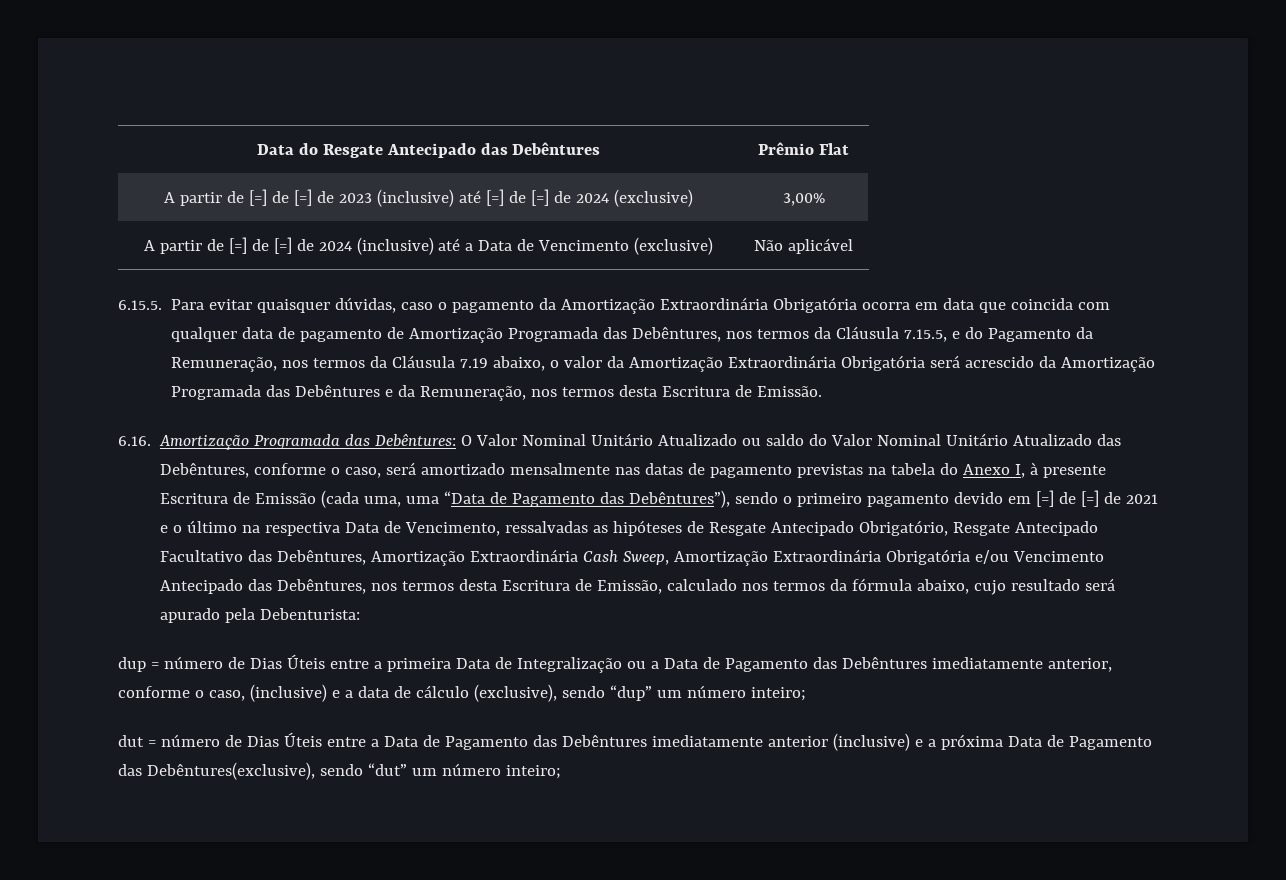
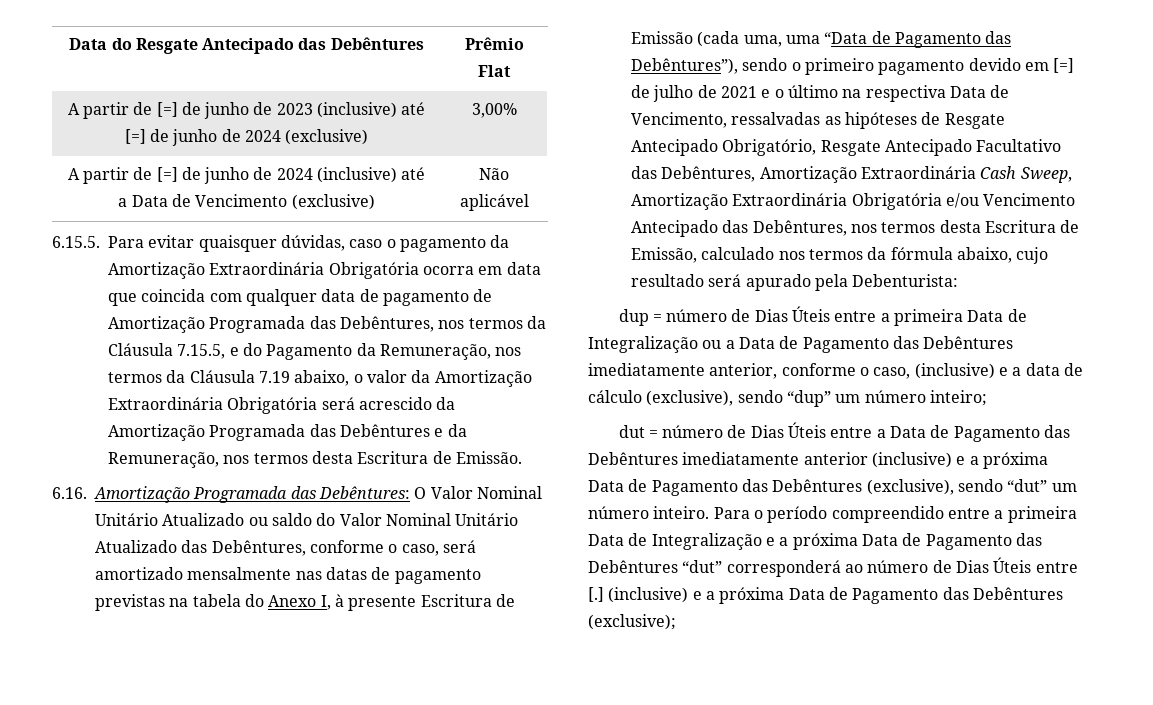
- A partir de [=] de [=] de 2023 (inclusive) até [=] de [=] de 2024 (exclusive) | 3,00%
+ A partir de [=] de junho de 2023 (inclusive) até [=] de junho de 2024 (exclusive) | 3,00%
- A partir de [=] de [=] de 2024 (inclusive) até a Data de Vencimento (exclusive) | Não aplicável
+ A partir de [=] de junho de 2024 (inclusive) até a Data de Vencimento (exclusive) | Não aplicável
- O Valor Nominal Unitário Atualizado ou saldo do Valor Nominal Unitário Atualizado das Debêntures, conforme o caso, será amortizado mensalmente nas datas de pagamento previstas na tabela do Anexo I, à presente Escritura de Emissão (cada uma, uma “Data de Pagamento das Debêntures”), sendo o primeiro pagamento devido em [=] de [=] de 2021 e o último na respectiva Data de Vencimento, ressalvadas as hipóteses de Resgate Antecipado Obrigatório, Resgate Antecipado Facultativo das Debêntures, Amortização Extraordinária Cash Sweep, Amortização Extraordinária Obrigatória e/ou Vencimento Antecipado das Debêntures, nos termos desta Escritura de Emissão, calculado nos termos da fórmula abaixo, cujo resultado será apurado pela Debenturista:
+ O Valor Nominal Unitário Atualizado ou saldo do Valor Nominal Unitário Atualizado das Debêntures, conforme o caso, será amortizado mensalmente nas datas de pagamento previstas na tabela do Anexo I, à presente Escritura de Emissão (cada uma, uma “Data de Pagamento das Debêntures”), sendo o primeiro pagamento devido em [=] de julho de 2021 e o último na respectiva Data de Vencimento, ressalvadas as hipóteses de Resgate Antecipado Obrigatório, Resgate Antecipado Facultativo das Debêntures, Amortização Extraordinária Cash Sweep, Amortização Extraordinária Obrigatória e/ou Vencimento Antecipado das Debêntures, nos termos desta Escritura de Emissão, calculado nos termos da fórmula abaixo, cujo resultado será apurado pela Debenturista:
- dut = número de Dias Úteis entre a Data de Pagamento das Debêntures imediatamente anterior (inclusive) e a próxima Data de Pagamento das Debêntures(exclusive), sendo “dut” um número inteiro;
+ dut = número de Dias Úteis entre a Data de Pagamento das Debêntures imediatamente anterior (inclusive) e a próxima Data de Pagamento das Debêntures (exclusive), sendo “dut” um número inteiro. Para o período compreendido entre a primeira Data de Integralização e a próxima Data de Pagamento das Debêntures “dut” corresponderá ao número de Dias Úteis entre [.] (inclusive) e a próxima Data de Pagamento das Debêntures (exclusive);

